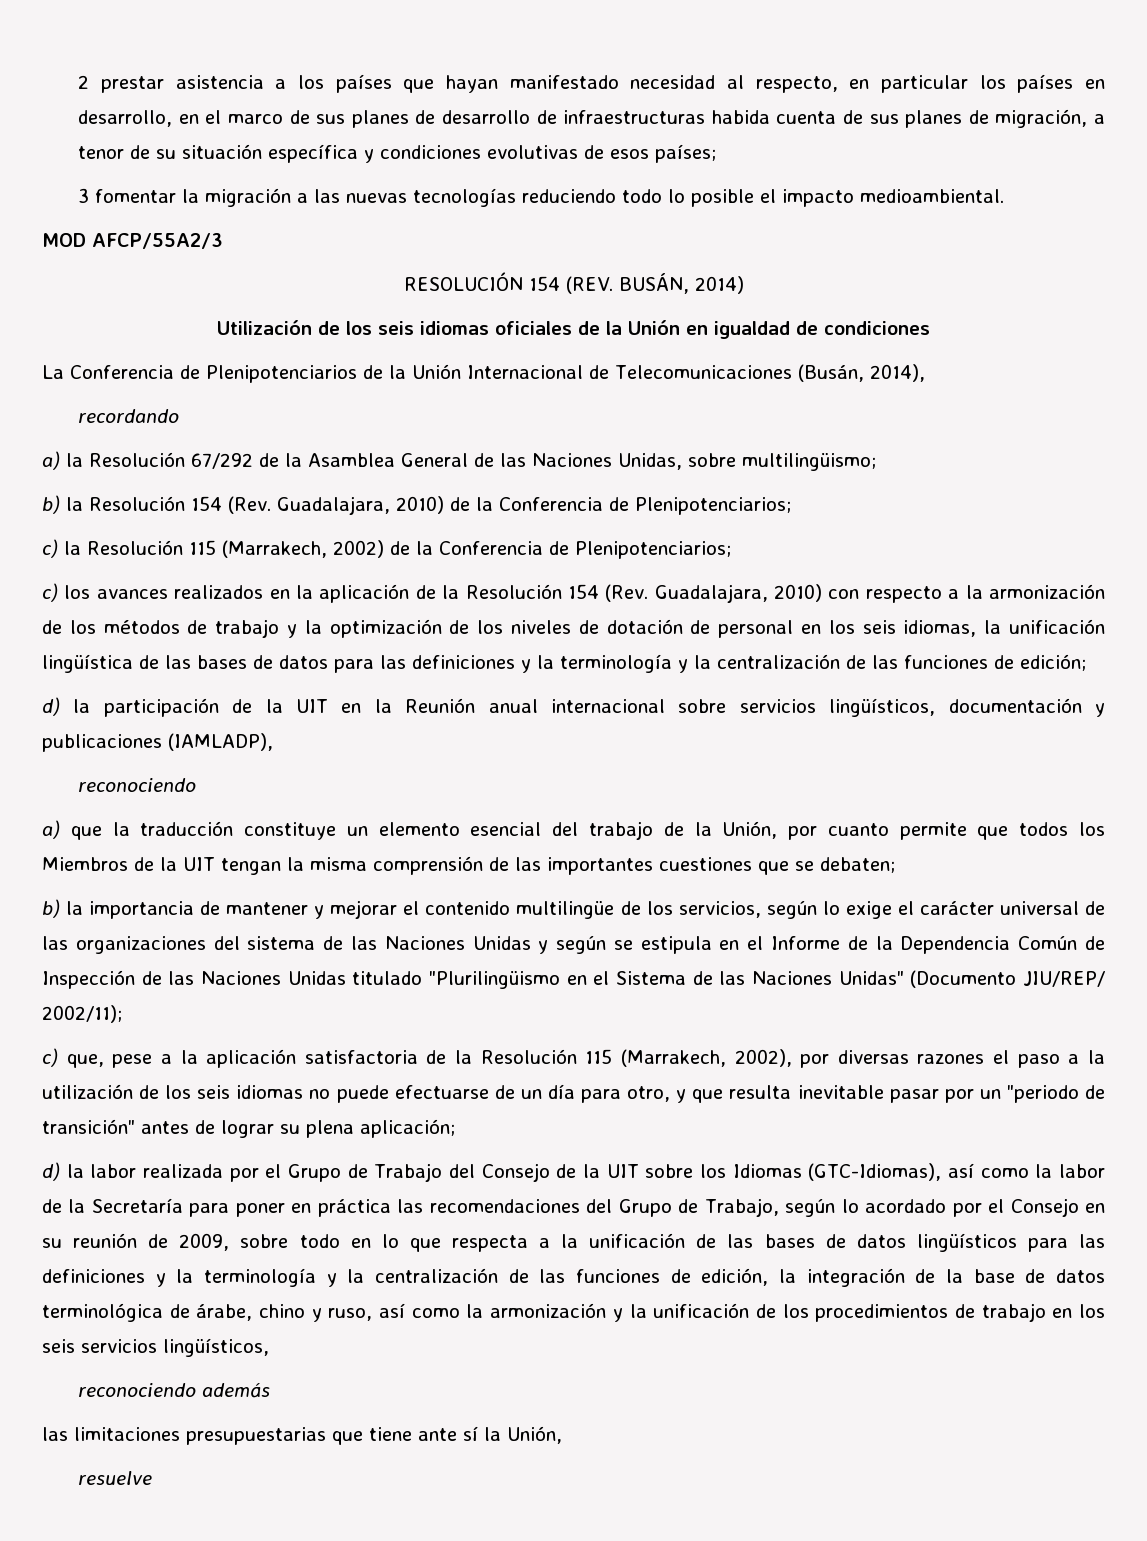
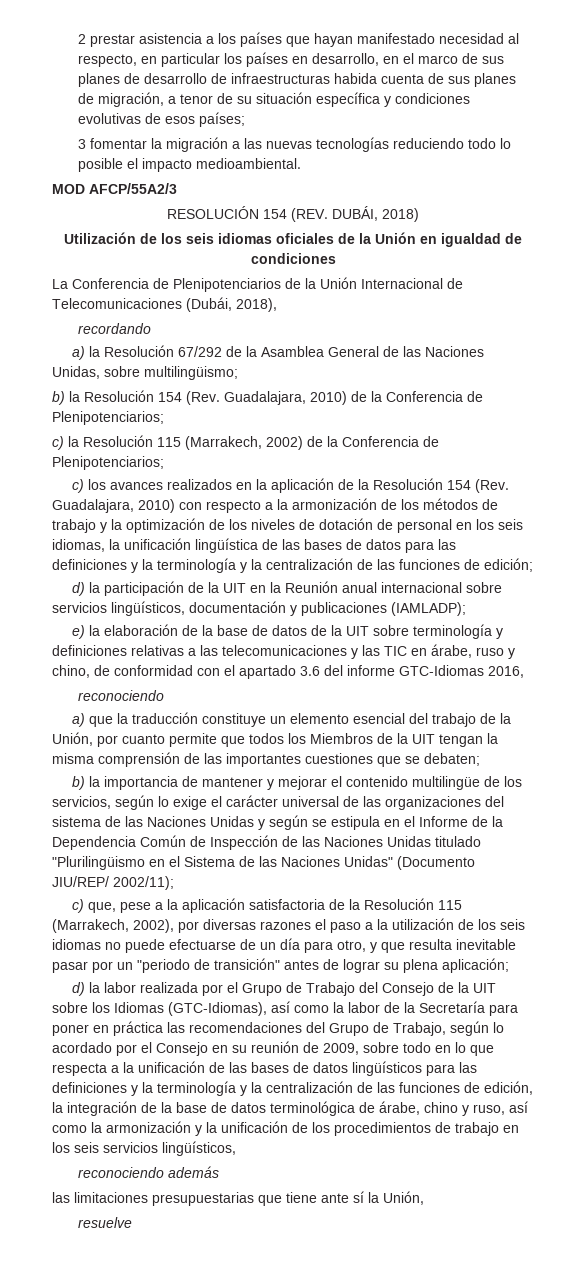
- RESOLUCIÓN 154 (REV. BUSÁN, 2014)
+ RESOLUCIÓN 154 (REV. DUBÁI, 2018)
- La Conferencia de Plenipotenciarios de la Unión Internacional de Telecomunicaciones (Busán, 2014),
+ La Conferencia de Plenipotenciarios de la Unión Internacional de Telecomunicaciones (Dubái, 2018),
- d) la participación de la UIT en la Reunión anual internacional sobre servicios lingüísticos, documentación y publicaciones (IAMLADP),
+ d) la participación de la UIT en la Reunión anual internacional sobre servicios lingüísticos, documentación y publicaciones (IAMLADP);
+ e) la elaboración de la base de datos de la UIT sobre terminología y definiciones relativas a las telecomunicaciones y las TIC en árabe, ruso y chino, de conformidad con el apartado 3.6 del informe GTC-Idiomas 2016,

